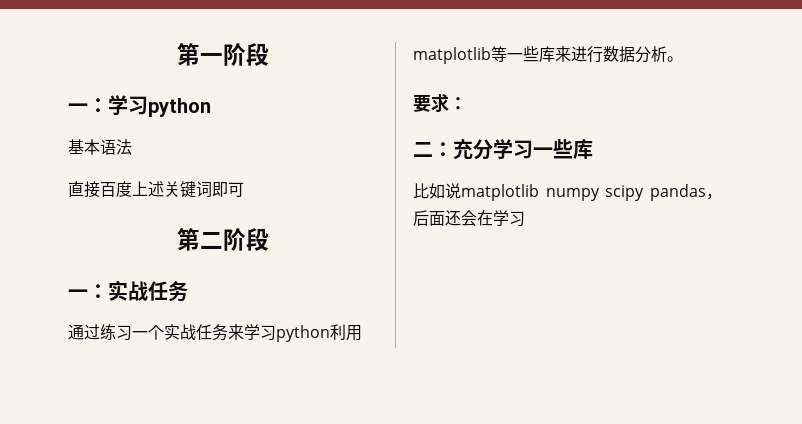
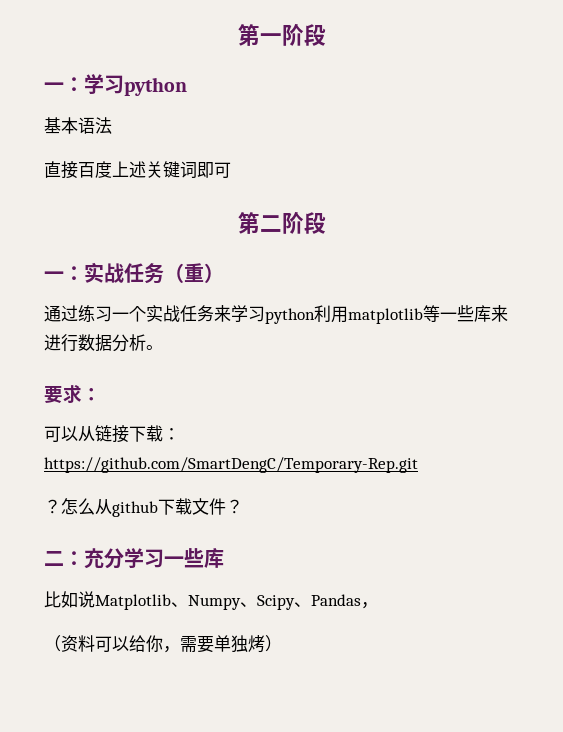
- 一：实战任务
+ 一：实战任务（重）
+ 可以从链接下载：https://github.com/SmartDengC/Temporary-Rep.git
+ ？怎么从github下载文件？
- 比如说matplotlib numpy scipy pandas，后面还会在学习
+ 比如说Matplotlib、Numpy、Scipy、Pandas，
+ （资料可以给你，需要单独烤）

